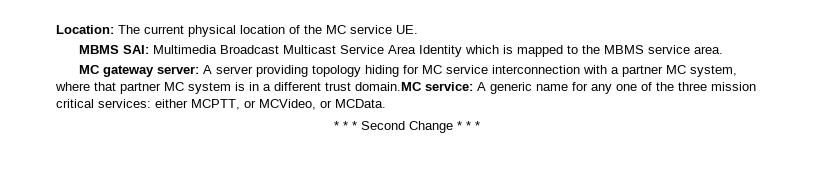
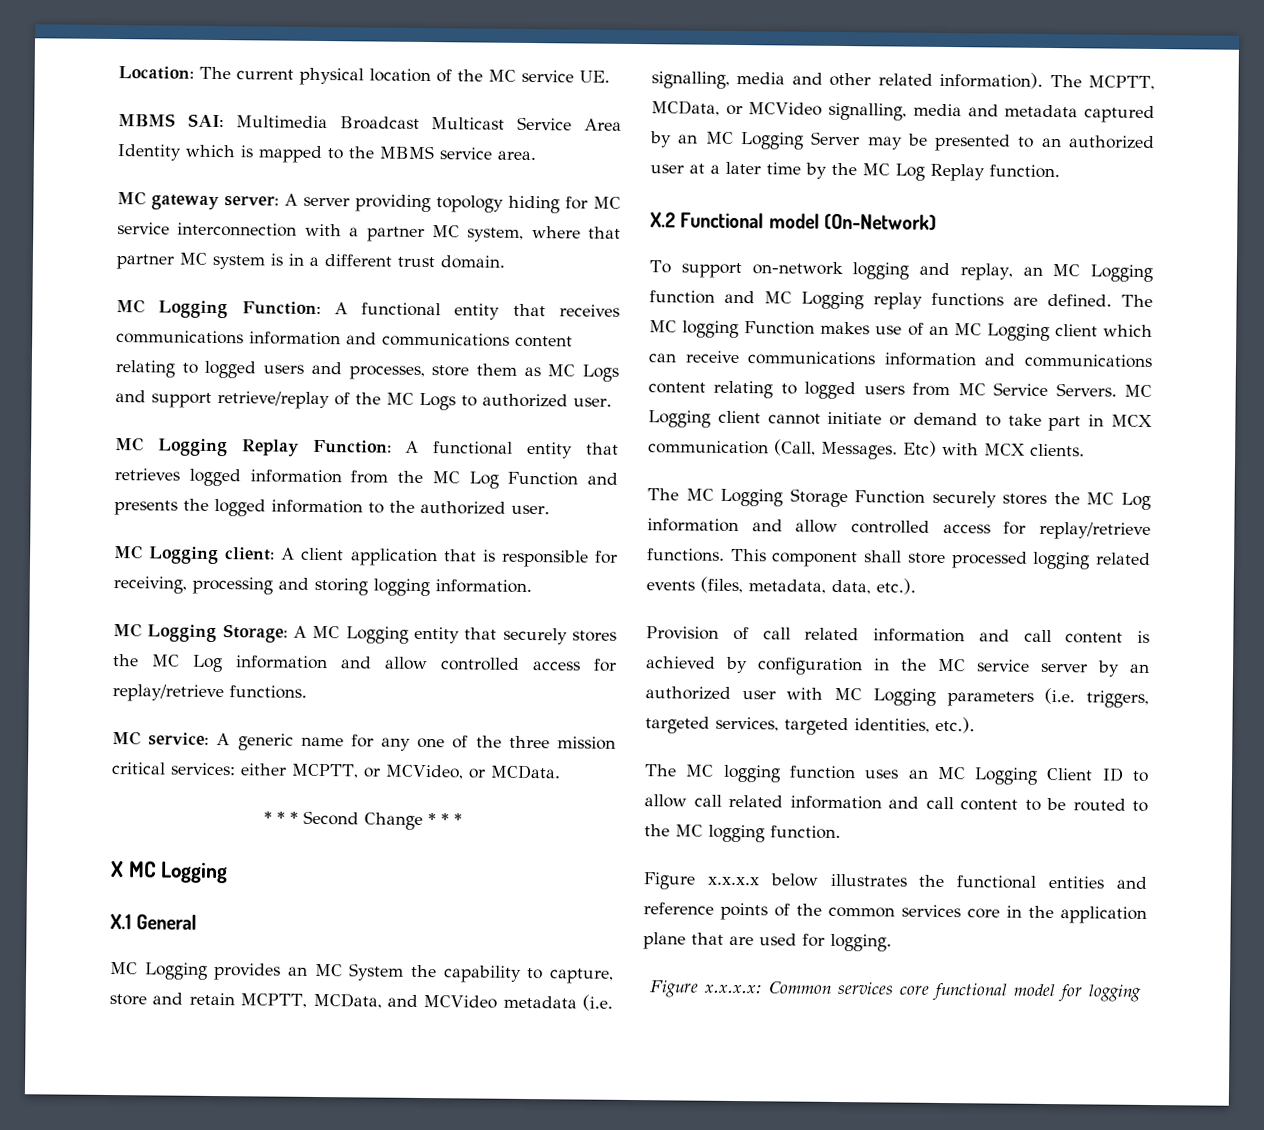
- MC gateway server: A server providing topology hiding for MC service interconnection with a partner MC system, where that partner MC system is in a different trust domain.MC service: A generic name for any one of the three mission critical services: either MCPTT, or MCVideo, or MCData.
+ MC gateway server: A server providing topology hiding for MC service interconnection with a partner MC system, where that partner MC system is in a different trust domain.
+ MC Logging Function: A functional entity that receives communications information and communications content relating to logged users and processes, store them as MC Logs and support retrieve/replay of the MC Logs to authorized user.
+ MC Logging Replay Function: A functional entity that retrieves logged information from the MC Log Function and presents the logged information to the authorized user.
+ MC Logging client: A client application that is responsible for receiving, processing and storing logging information.
+ MC Logging Storage: A MC Logging entity that securely stores the MC Log information and allow controlled access for replay/retrieve functions.
+ MC service: A generic name for any one of the three mission critical services: either MCPTT, or MCVideo, or MCData.
+ X MC Logging
+ X.1 General
+ MC Logging provides an MC System the capability to capture, store and retain MCPTT, MCData, and MCVideo metadata (i.e. signalling, media and other related information). The MCPTT, MCData, or MCVideo signalling, media and metadata captured by an MC Logging Server may be presented to an authorized user at a later time by the MC Log Replay function.
+ X.2 Functional model (On-Network)
+ To support on-network logging and replay, an MC Logging function and MC Logging replay functions are defined. The MC logging Function makes use of an MC Logging client which can receive communications information and communications content relating to logged users from MC Service Servers. MC Logging client cannot initiate or demand to take part in MCX communication (Call, Messages. Etc) with MCX clients.
+ The MC Logging Storage Function securely stores the MC Log information and allow controlled access for replay/retrieve functions. This component shall store processed logging related events (files, metadata, data, etc.).
+ Provision of call related information and call content is achieved by configuration in the MC service server by an authorized user with MC Logging parameters (i.e. triggers, targeted services, targeted identities, etc.).
+ The MC logging function uses an MC Logging Client ID to allow call related information and call content to be routed to the MC logging function.
+ Figure x.x.x.x below illustrates the functional entities and reference points of the common services core in the application plane that are used for logging.
+ Figure x.x.x.x: Common services core functional model for logging

